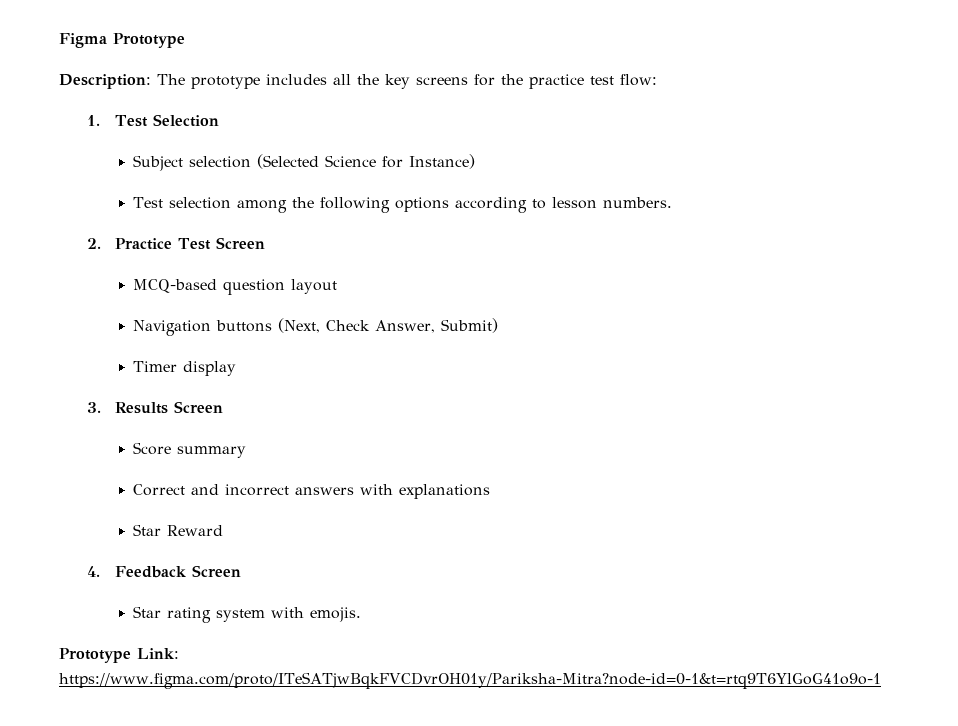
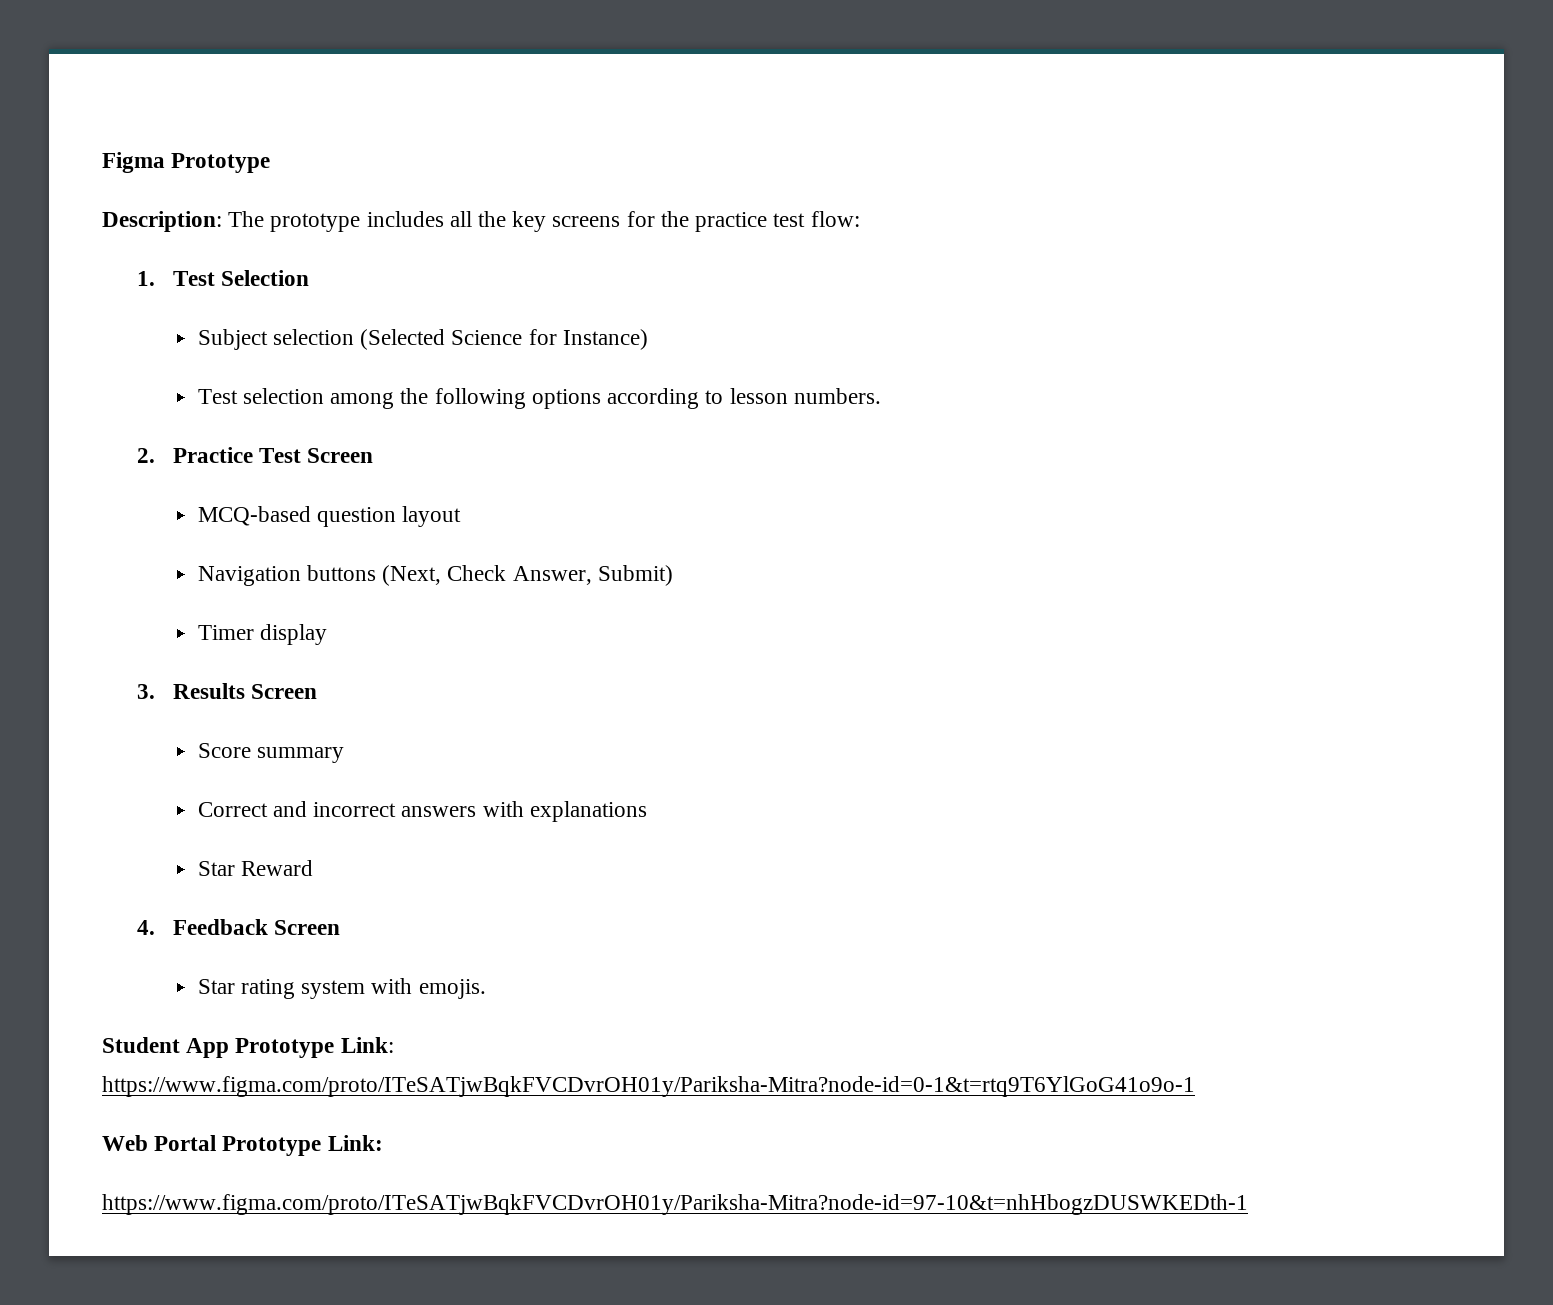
- Prototype Link: https://www.figma.com/proto/ITeSATjwBqkFVCDvrOH01y/Pariksha-Mitra?node-id=0-1&t=rtq9T6YlGoG41o9o-1
+ Student App Prototype Link: https://www.figma.com/proto/ITeSATjwBqkFVCDvrOH01y/Pariksha-Mitra?node-id=0-1&t=rtq9T6YlGoG41o9o-1
+ Web Portal Prototype Link:
+ https://www.figma.com/proto/ITeSATjwBqkFVCDvrOH01y/Pariksha-Mitra?node-id=97-10&t=nhHbogzDUSWKEDth-1

